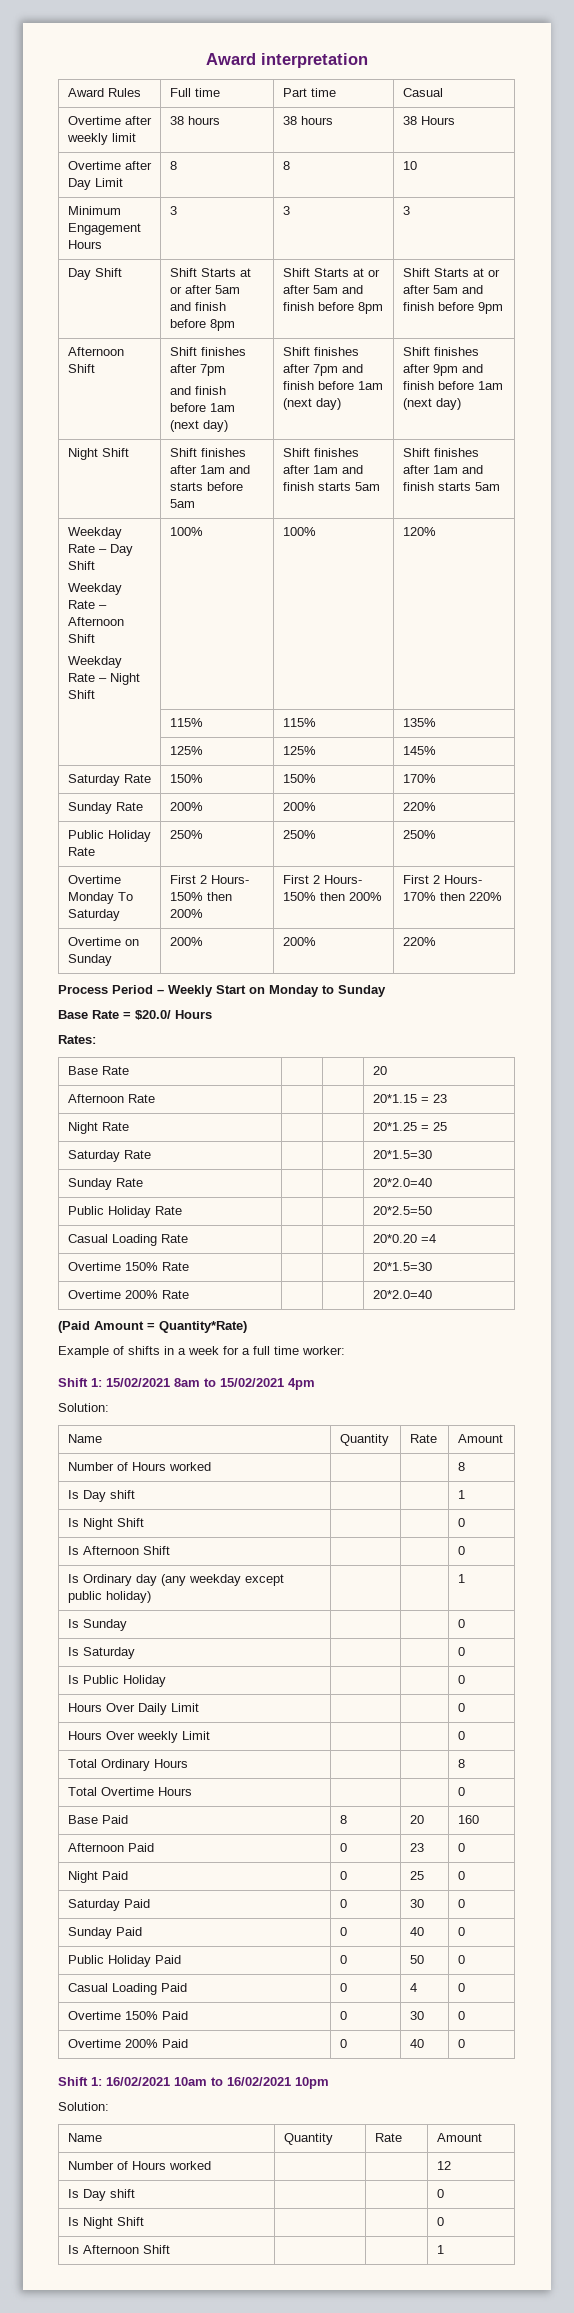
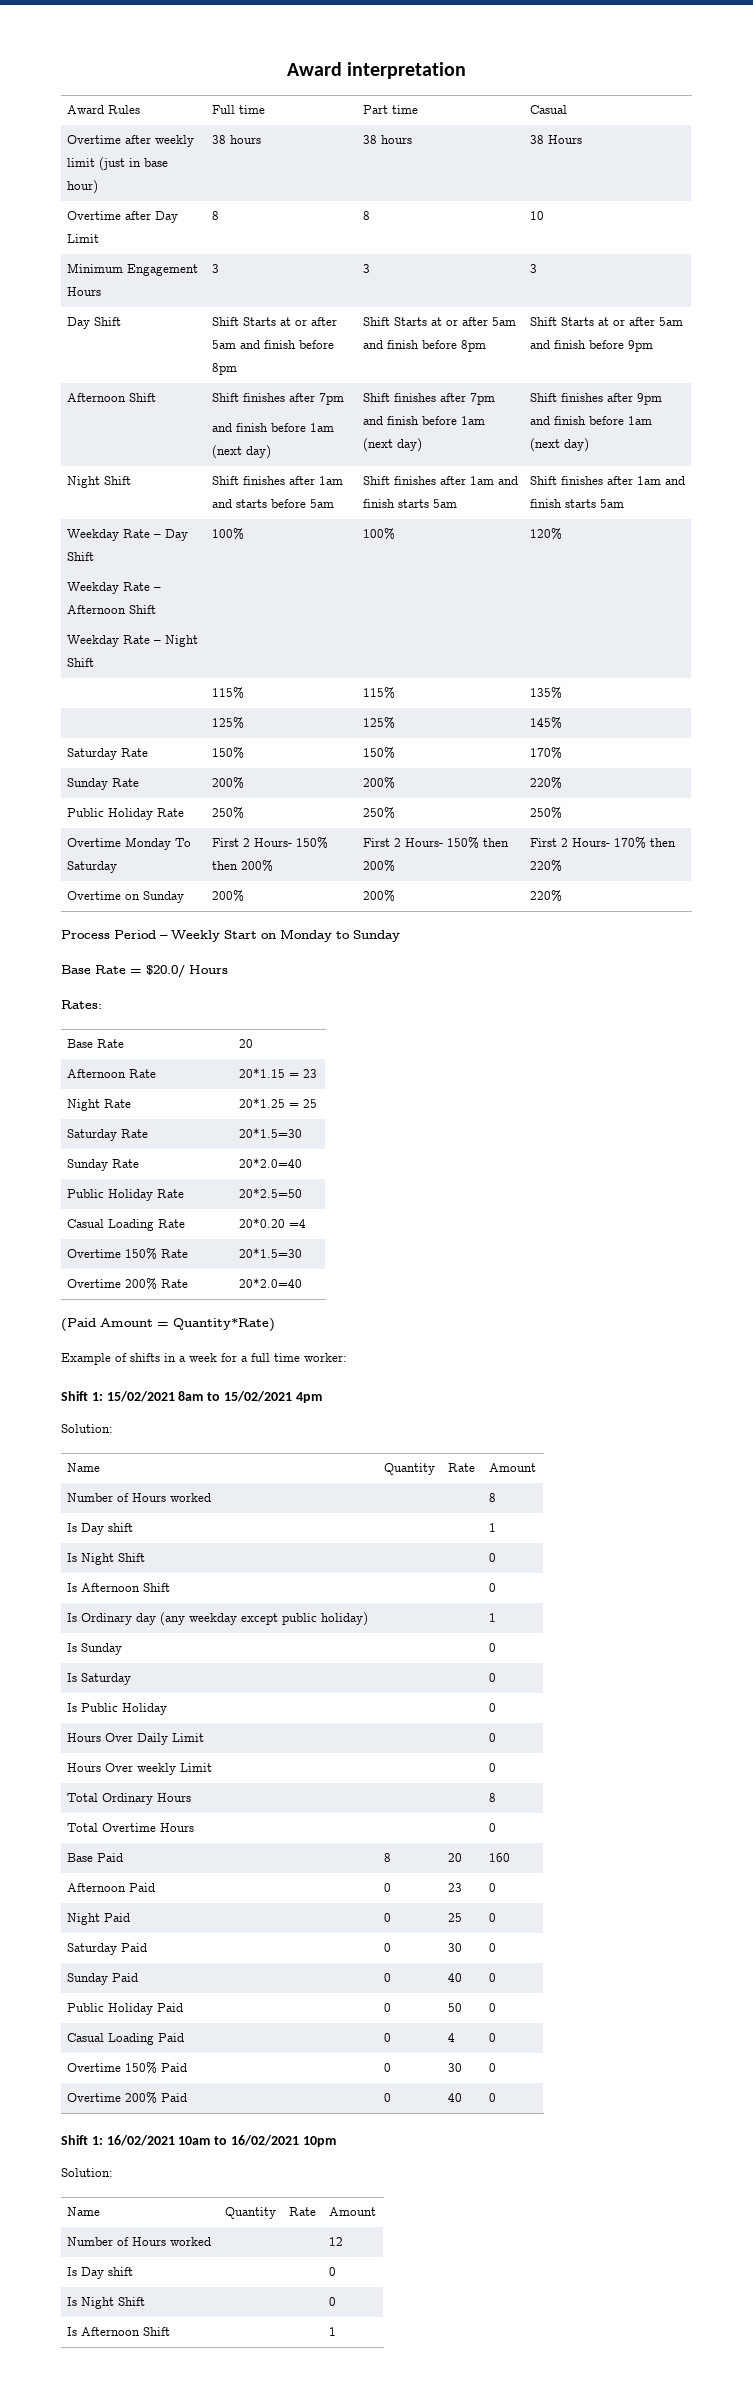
- Overtime after weekly limit | 38 hours | 38 hours | 38 Hours
+ Overtime after weekly limit (just in base hour) | 38 hours | 38 hours | 38 Hours

